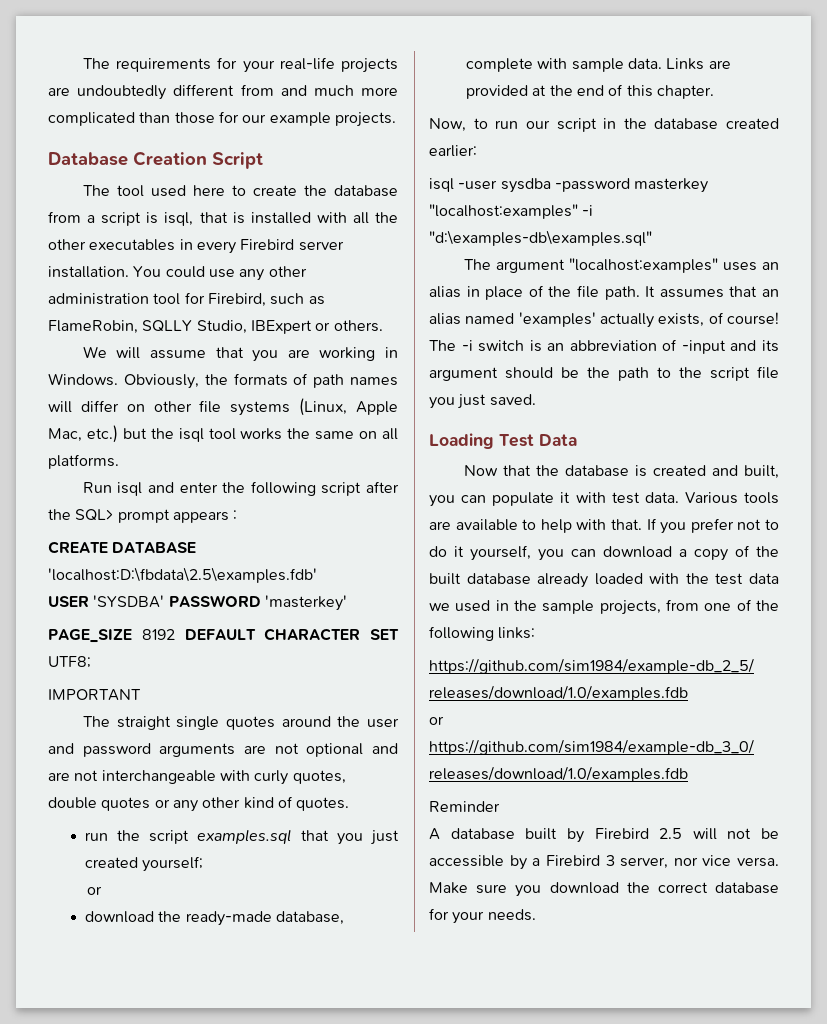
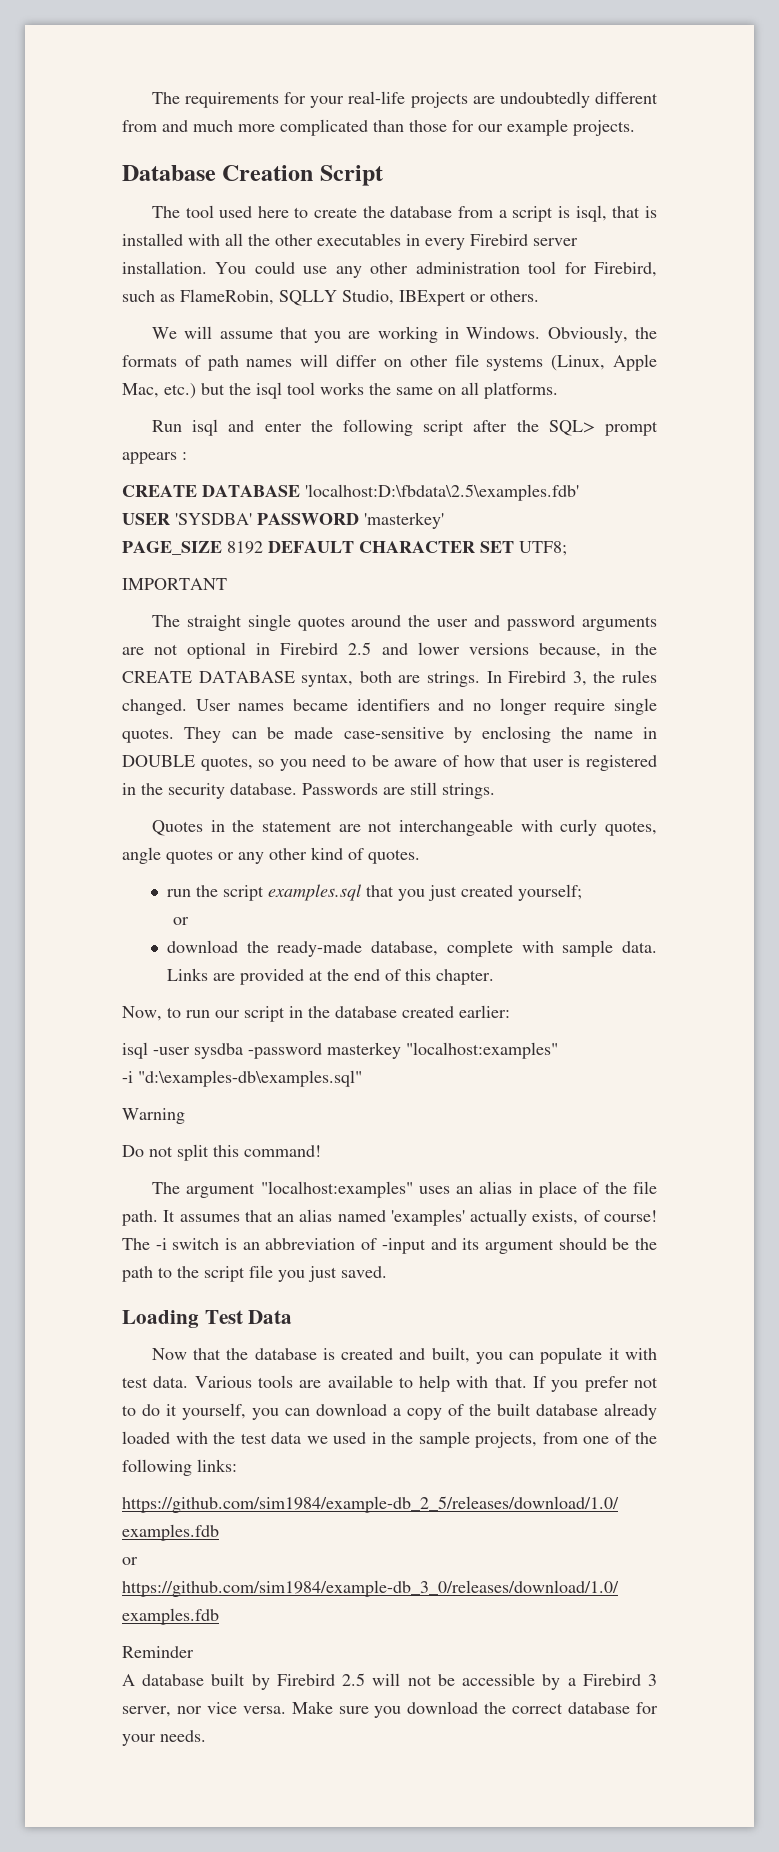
- The straight single quotes around the user and password arguments are not optional and are not interchangeable with curly quotes, double quotes or any other kind of quotes.
+ The straight single quotes around the user and password arguments are not optional in Firebird 2.5 and lower versions because, in the CREATE DATABASE syntax, both are strings. In Firebird 3, the rules changed. User names became identifiers and no longer require single quotes. They can be made case-sensitive by enclosing the name in DOUBLE quotes, so you need to be aware of how that user is registered in the security database. Passwords are still strings.
+ Quotes in the statement are not interchangeable with curly quotes, angle quotes or any other kind of quotes.
- isql -user sysdba -password masterkey "localhost:examples" -i "d:\examples-db\examples.sql"
+ isql -user sysdba -password masterkey "localhost:examples"
+ -i "d:\examples-db\examples.sql"
+ Warning
+ Do not split this command!

